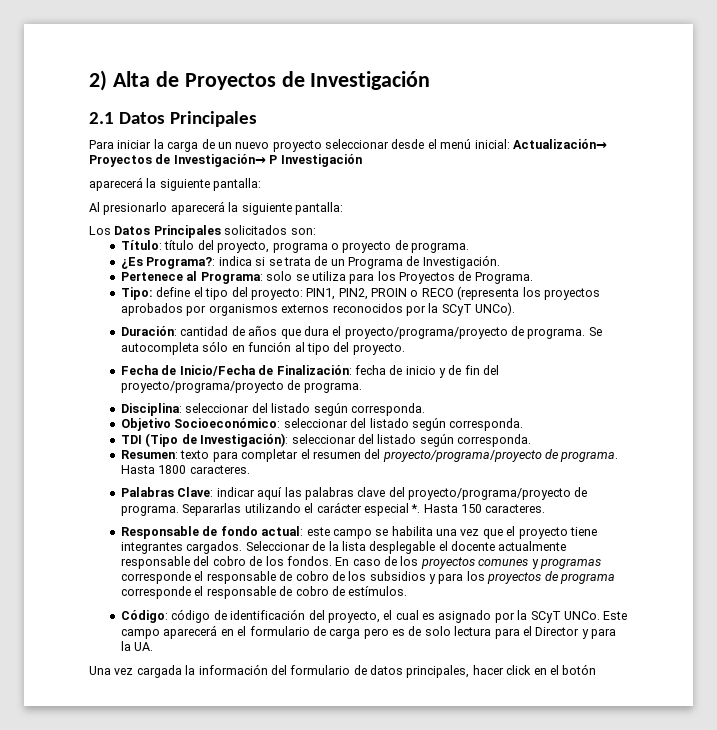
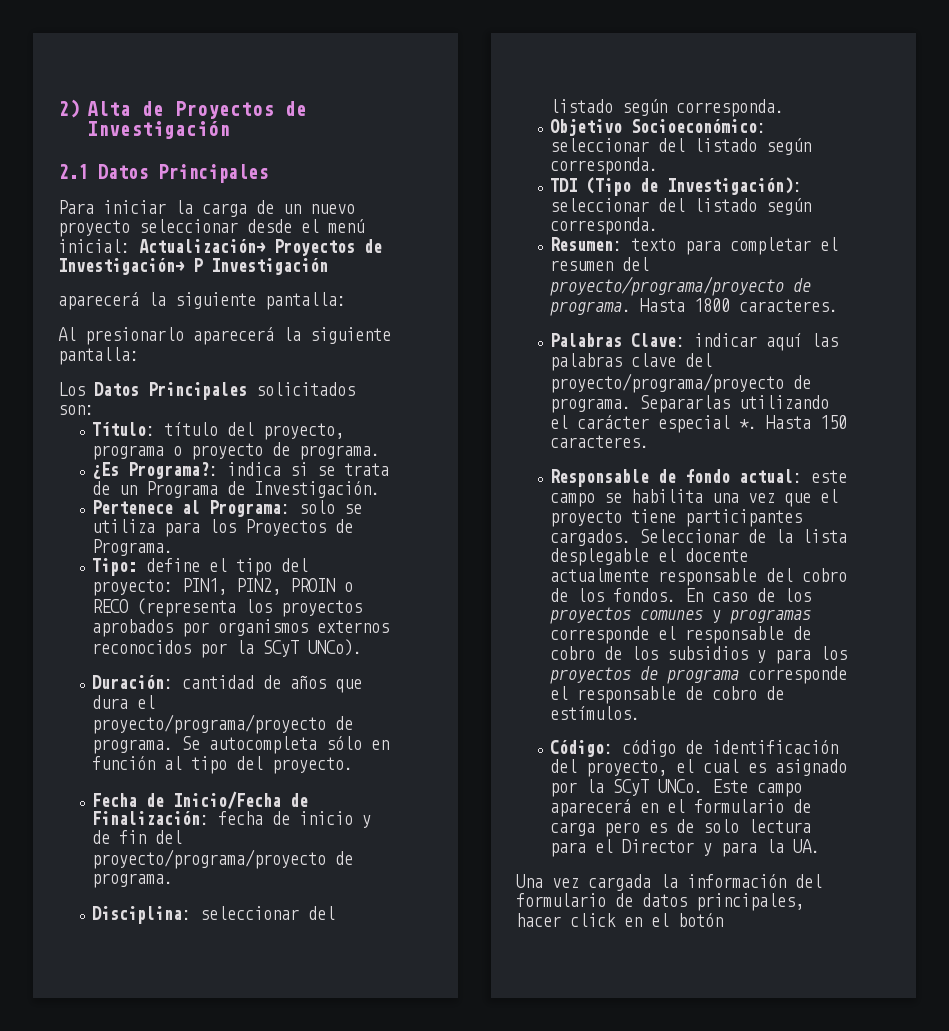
- Responsable de fondo actual: este campo se habilita una vez que el proyecto tiene integrantes cargados.
+ Responsable de fondo actual: este campo se habilita una vez que el proyecto tiene participantes cargados.

